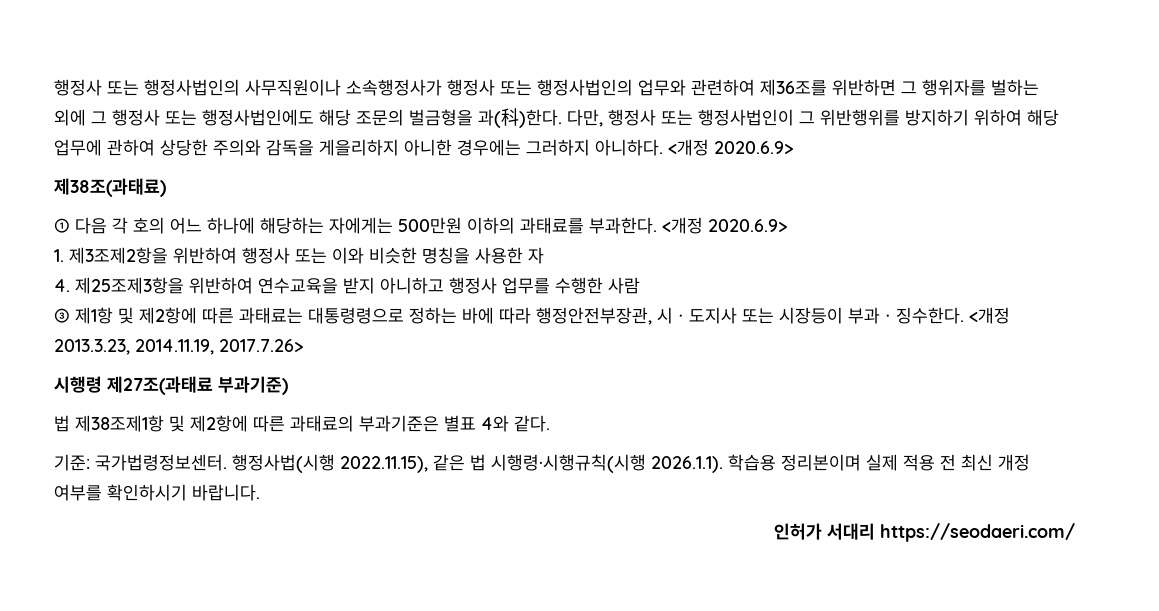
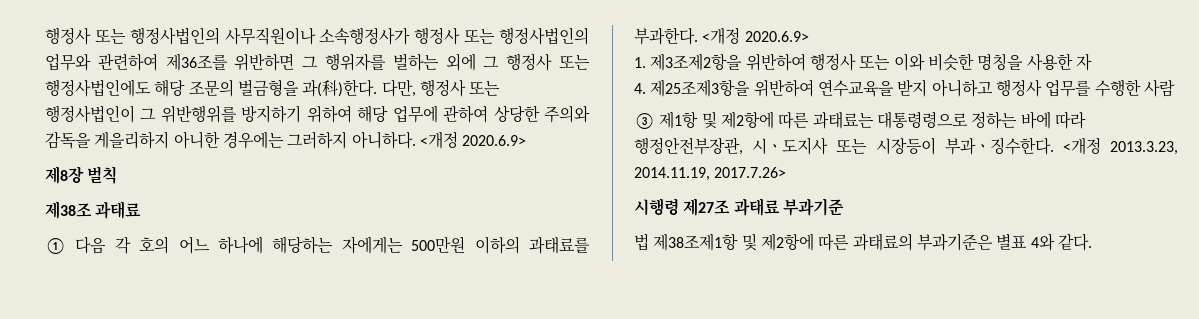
- 제38조(과태료)
+ 제8장 벌칙
+ 제38조 과태료
- 시행령 제27조(과태료 부과기준)
+ 시행령 제27조 과태료 부과기준
- 기준: 국가법령정보센터. 행정사법(시행 2022.11.15), 같은 법 시행령·시행규칙(시행 2026.1.1). 학습용 정리본이며 실제 적용 전 최신 개정 여부를 확인하시기 바랍니다.
- 인허가 서대리 https://seodaeri.com/

